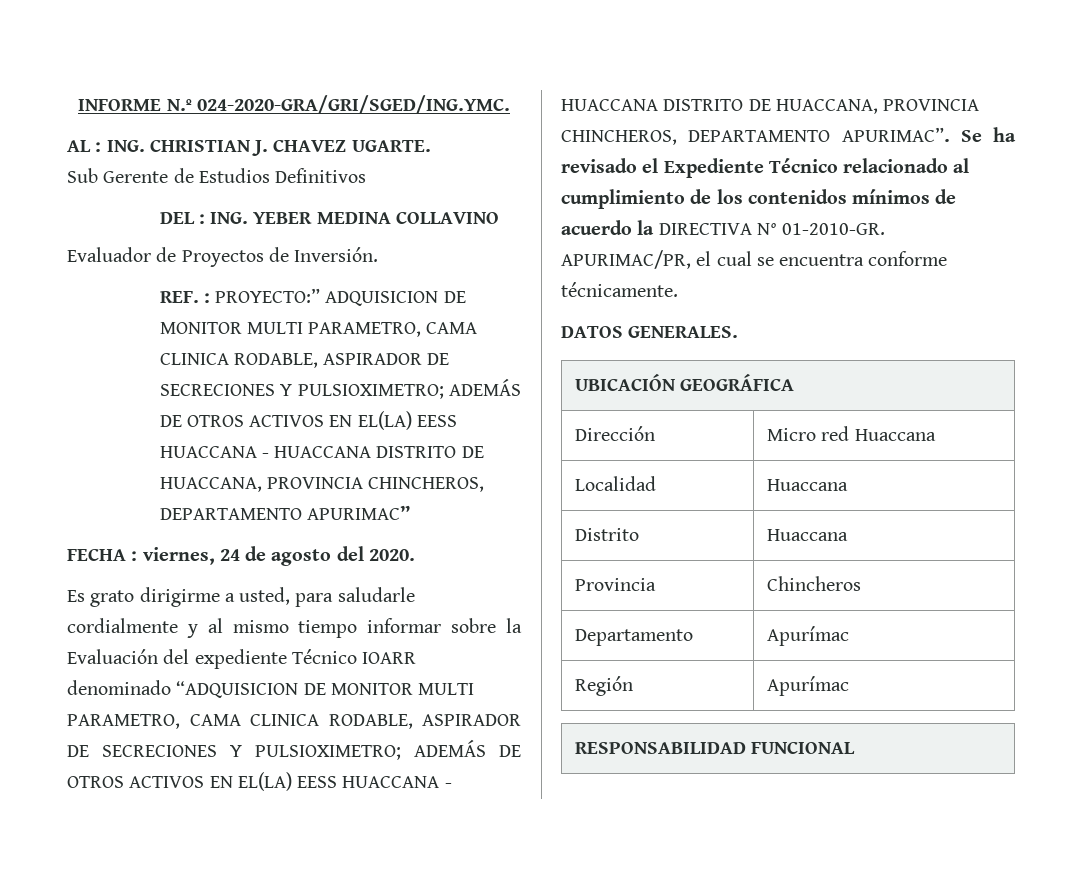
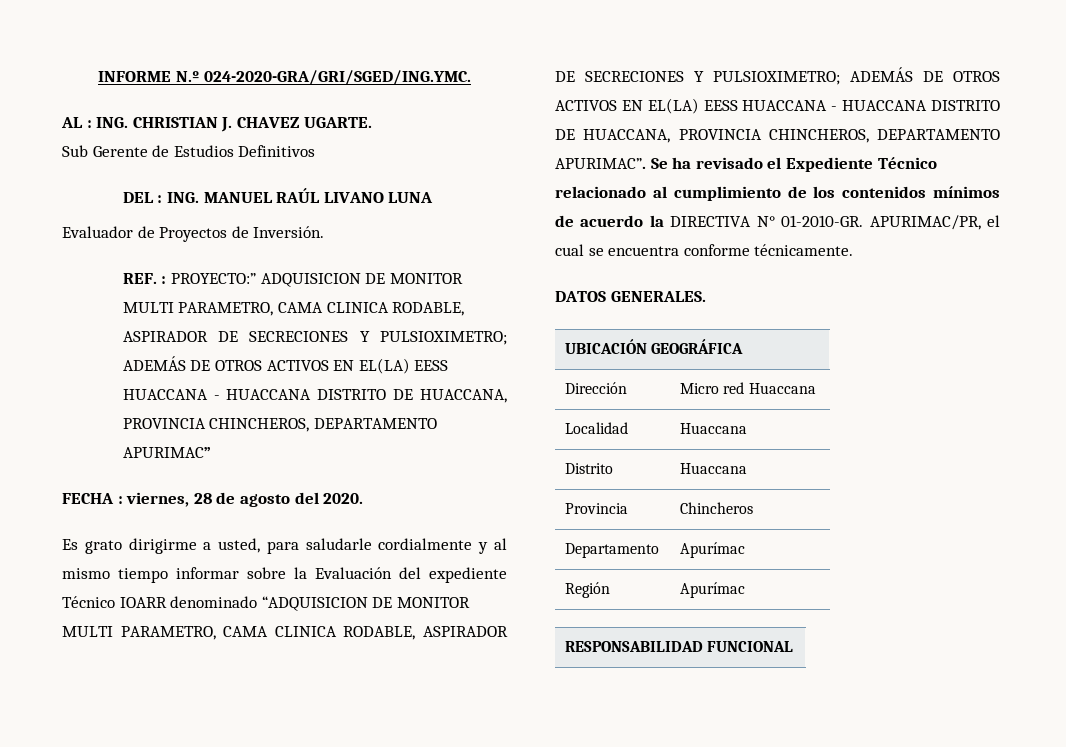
- DEL : ING. YEBER MEDINA COLLAVINO
+ DEL : ING. MANUEL RAÚL LIVANO LUNA
- FECHA : viernes, 24 de agosto del 2020.
+ FECHA : viernes, 28 de agosto del 2020.

